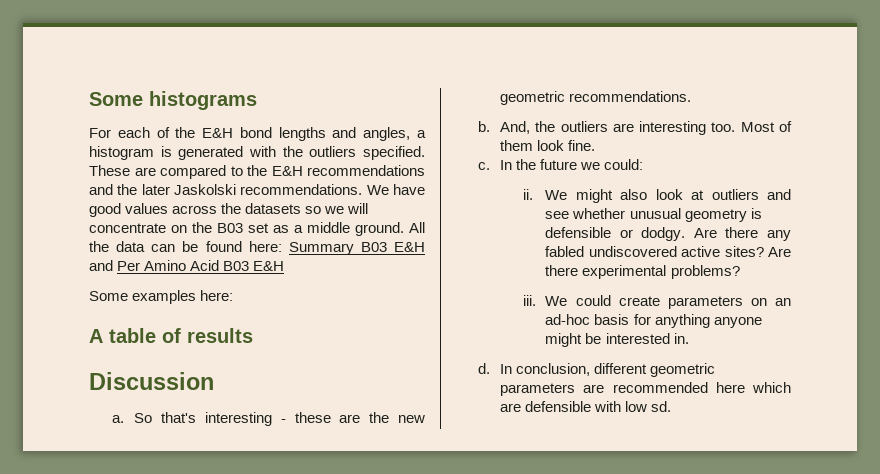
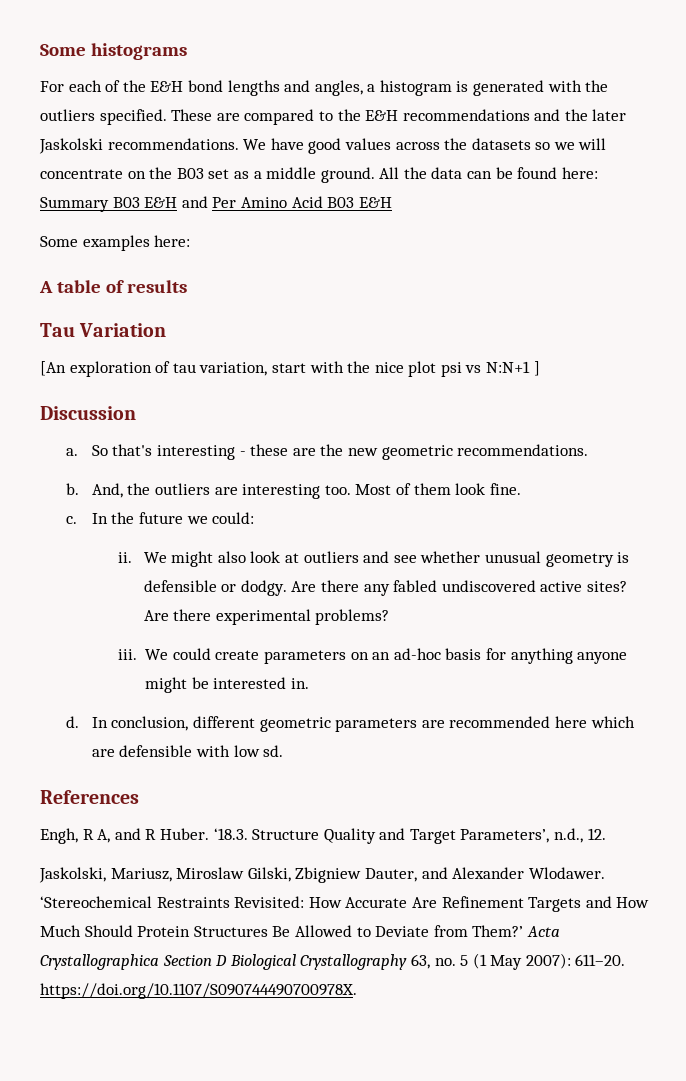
+ Tau Variation
+ [An exploration of tau variation, start with the nice plot psi vs N:N+1 ]
+ References
+ Engh, R A, and R Huber. ‘18.3. Structure Quality and Target Parameters’, n.d., 12.
+ Jaskolski, Mariusz, Miroslaw Gilski, Zbigniew Dauter, and Alexander Wlodawer. ‘Stereochemical Restraints Revisited: How Accurate Are Refinement Targets and How Much Should Protein Structures Be Allowed to Deviate from Them?’ Acta Crystallographica Section D Biological Crystallography 63, no. 5 (1 May 2007): 611–20. https://doi.org/10.1107/S090744490700978X.

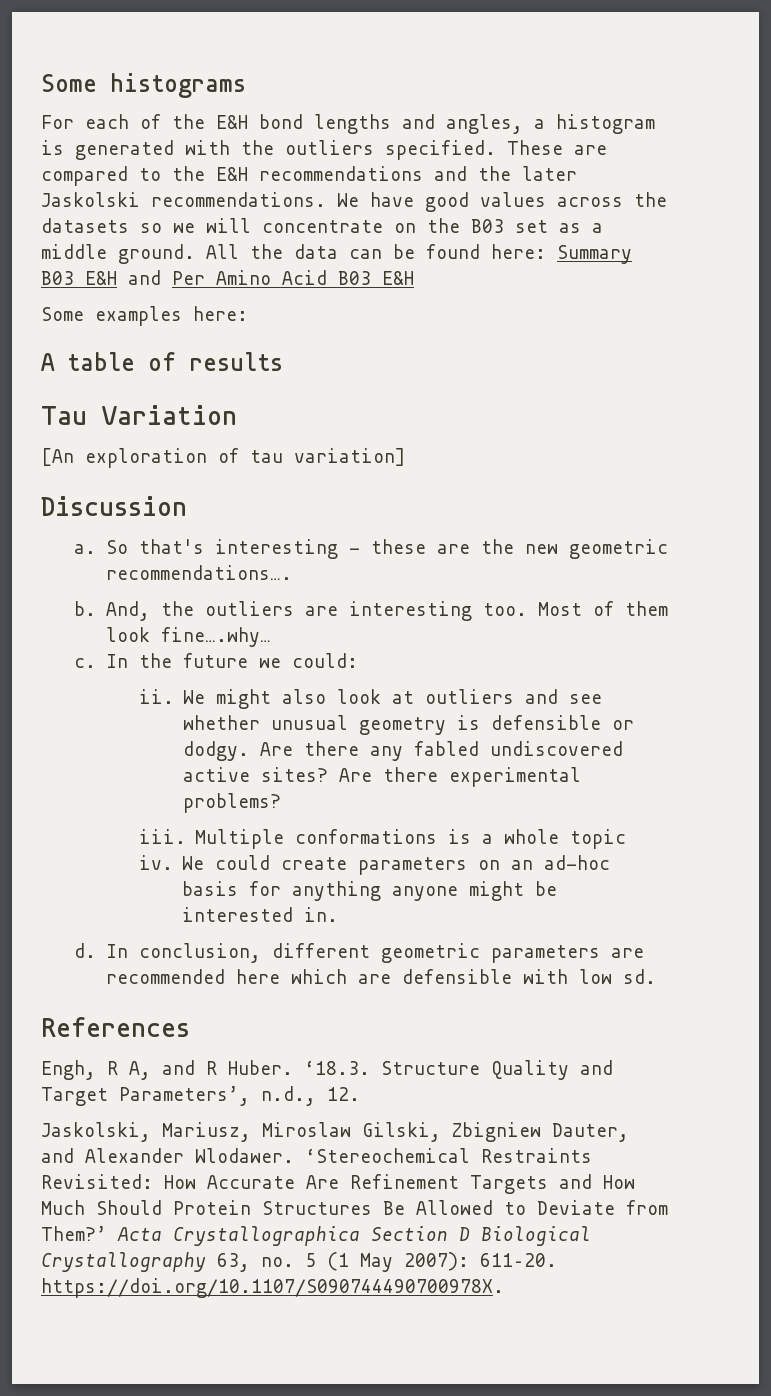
- [An exploration of tau variation, start with the nice plot psi vs N:N+1 ]
+ [An exploration of tau variation]
- So that's interesting - these are the new geometric recommendations.
+ So that's interesting - these are the new geometric recommendations….
- Most of them look fine.
+ Most of them look fine….why…
+ Multiple conformations is a whole topic
+ iv.

